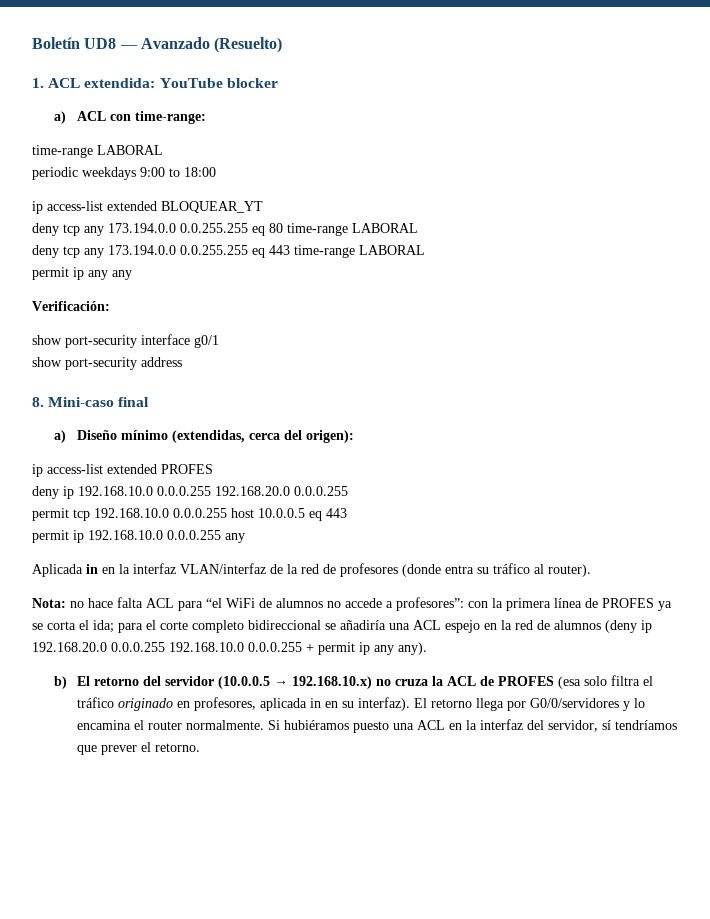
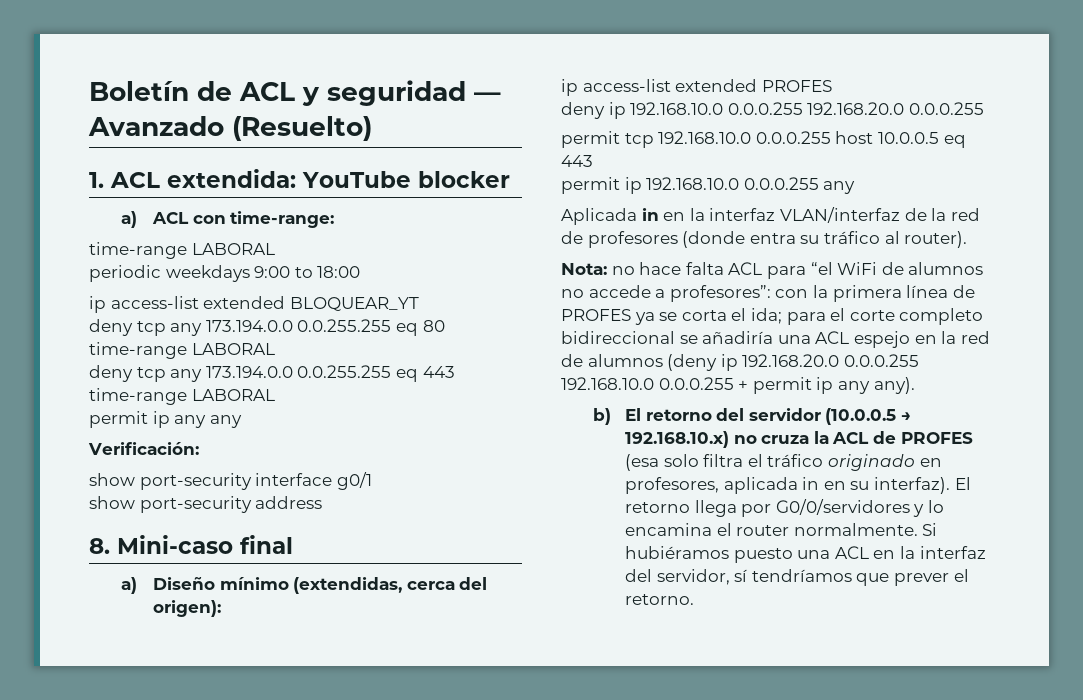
- Boletín UD8 — Avanzado (Resuelto)
+ Boletín de ACL y seguridad — Avanzado (Resuelto)

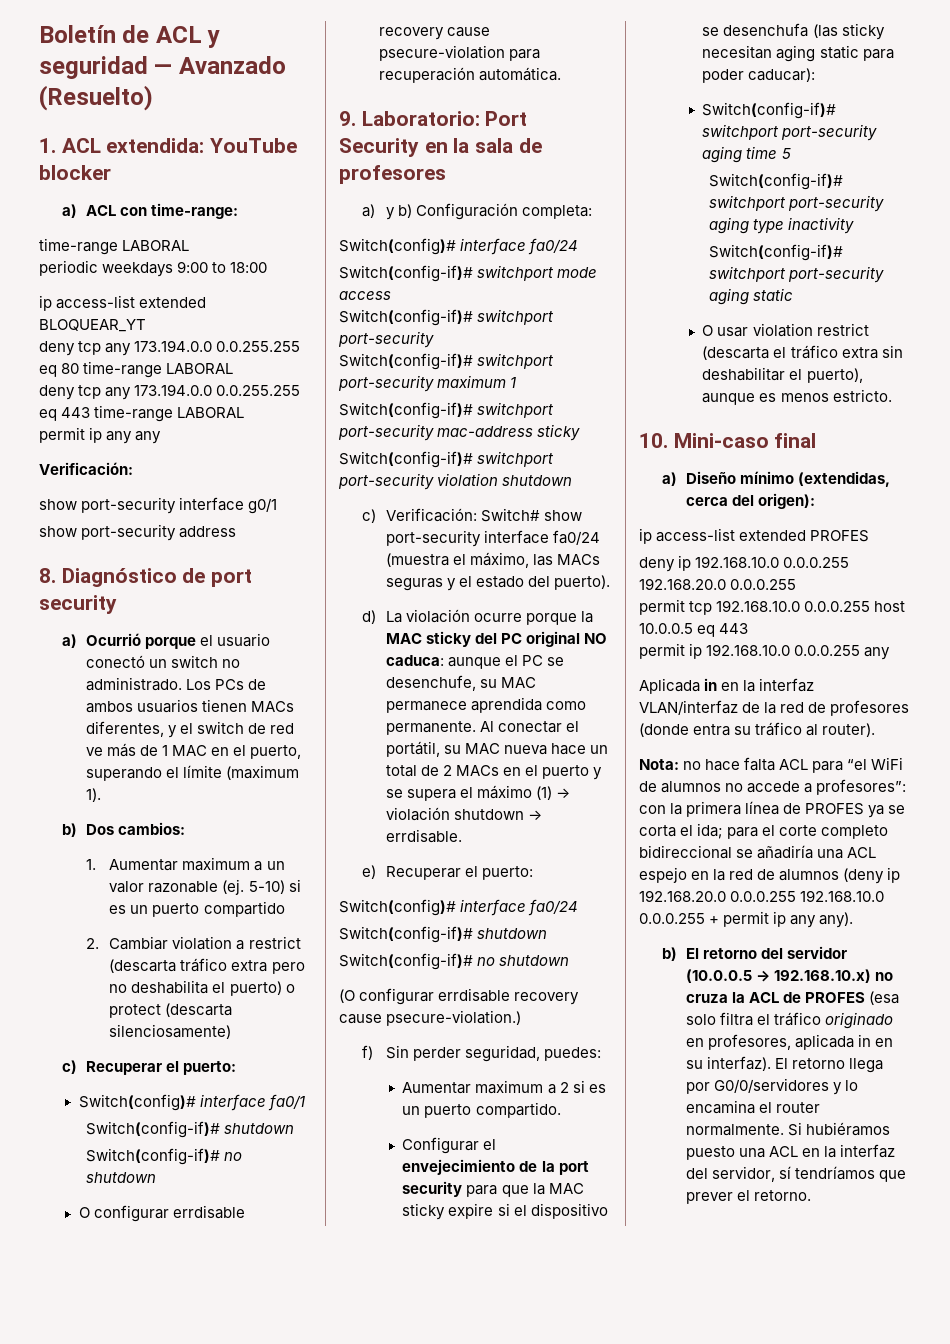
- 8. Mini-caso final
+ 8. Diagnóstico de port security
+ a) Ocurrió porque el usuario conectó un switch no administrado. Los PCs de ambos usuarios tienen MACs diferentes, y el switch de red ve más de 1 MAC en el puerto, superando el límite (maximum 1).
+ b) Dos cambios:
+ 1. Aumentar maximum a un valor razonable (ej. 5-10) si es un puerto compartido
+ 2. Cambiar violation a restrict (descarta tráfico extra pero no deshabilita el puerto) o protect (descarta silenciosamente)
+ c) Recuperar el puerto:
+ Switch(config)# interface fa0/1
+ Switch(config-if)# shutdown
+ Switch(config-if)# no shutdown
+ O configurar errdisable recovery cause psecure-violation para recuperación automática.
+ 9. Laboratorio: Port Security en la sala de profesores
+ a) y b) Configuración completa:
+ Switch(config)# interface fa0/24
+ Switch(config-if)# switchport mode access
+ Switch(config-if)# switchport port-security
+ Switch(config-if)# switchport port-security maximum 1
+ Switch(config-if)# switchport port-security mac-address sticky
+ Switch(config-if)# switchport port-security violation shutdown
+ c) Verificación: Switch# show port-security interface fa0/24 (muestra el máximo, las MACs seguras y el estado del puerto).
+ d) La violación ocurre porque la MAC sticky del PC original NO caduca: aunque el PC se desenchufe, su MAC permanece aprendida como permanente. Al conectar el portátil, su MAC nueva hace un total de 2 MACs en el puerto y se supera el máximo (1) → violación shutdown → errdisable.
+ e) Recuperar el puerto:
+ Switch(config)# interface fa0/24
+ Switch(config-if)# shutdown
+ Switch(config-if)# no shutdown
+ (O configurar errdisable recovery cause psecure-violation.)
+ f) Sin perder seguridad, puedes:
+ Aumentar maximum a 2 si es un puerto compartido.
+ Configurar el envejecimiento de la port security para que la MAC sticky expire si el dispositivo se desenchufa (las sticky necesitan aging static para poder caducar):
+ Switch(config-if)# switchport port-security aging time 5
+ Switch(config-if)# switchport port-security aging type inactivity
+ Switch(config-if)# switchport port-security aging static
+ O usar violation restrict (descarta el tráfico extra sin deshabilitar el puerto), aunque es menos estricto.
+ 10. Mini-caso final

